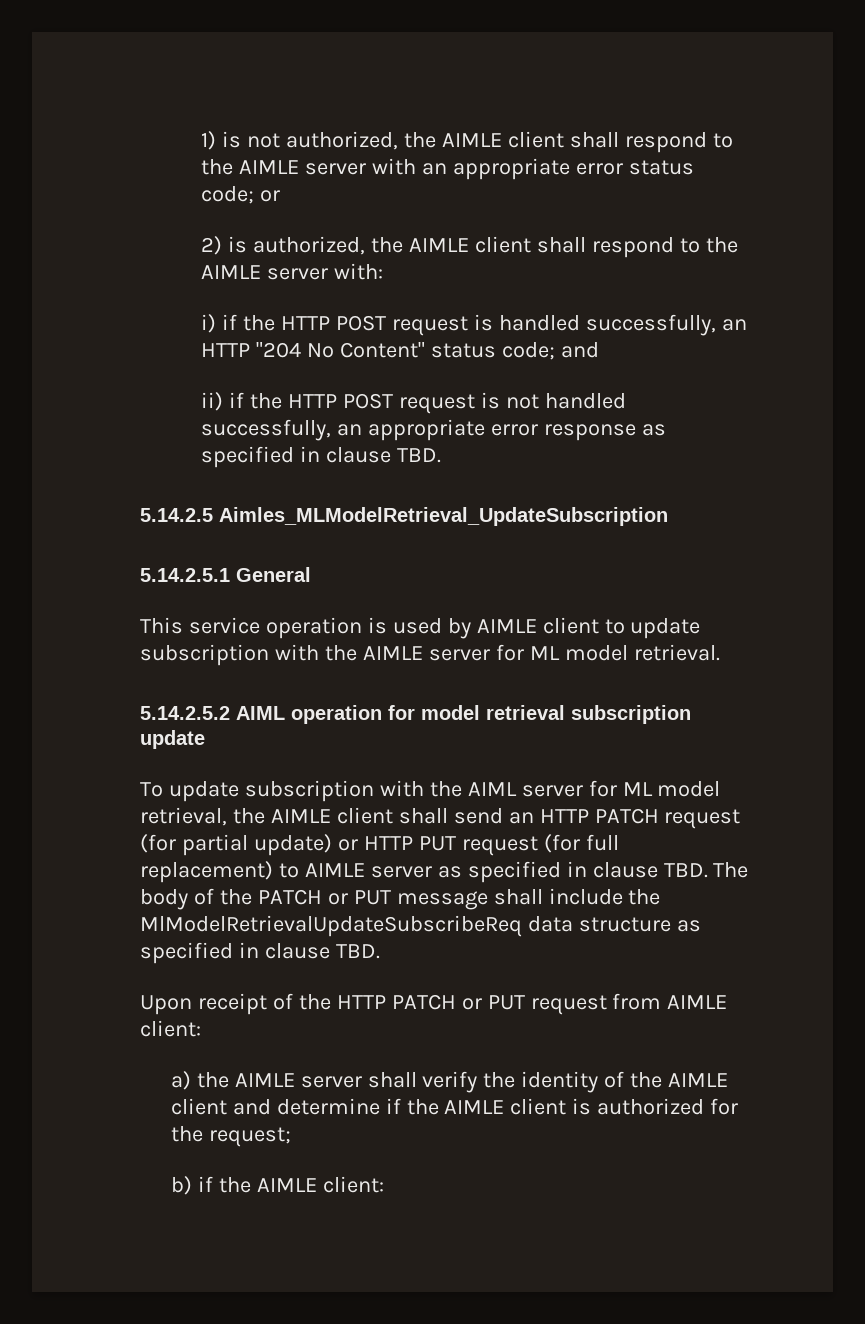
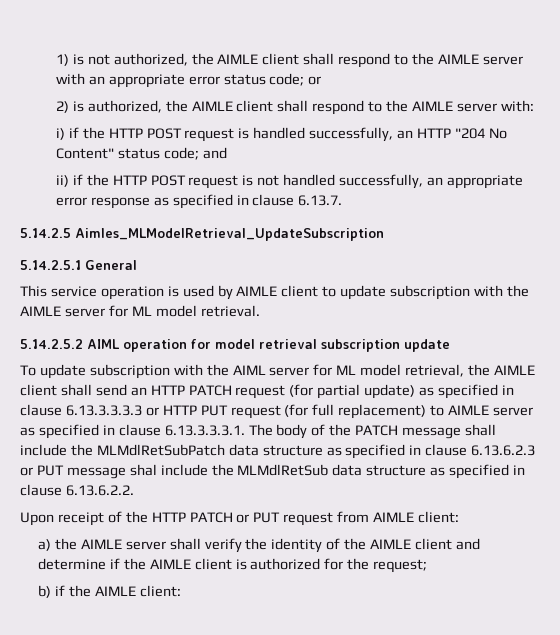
- ii) if the HTTP POST request is not handled successfully, an appropriate error response as specified in clause TBD.
+ ii) if the HTTP POST request is not handled successfully, an appropriate error response as specified in clause 6.13.7.
- To update subscription with the AIML server for ML model retrieval, the AIMLE client shall send an HTTP PATCH request (for partial update) or HTTP PUT request (for full replacement) to AIMLE server as specified in clause TBD. The body of the PATCH or PUT message shall include the MlModelRetrievalUpdateSubscribeReq data structure as specified in clause TBD.
+ To update subscription with the AIML server for ML model retrieval, the AIMLE client shall send an HTTP PATCH request (for partial update) as specified in clause 6.13.3.3.3.3 or HTTP PUT request (for full replacement) to AIMLE server as specified in clause 6.13.3.3.3.1. The body of the PATCH message shall include the MLMdlRetSubPatch data structure as specified in clause 6.13.6.2.3 or PUT message shal include the MLMdlRetSub data structure as specified in clause 6.13.6.2.2.

